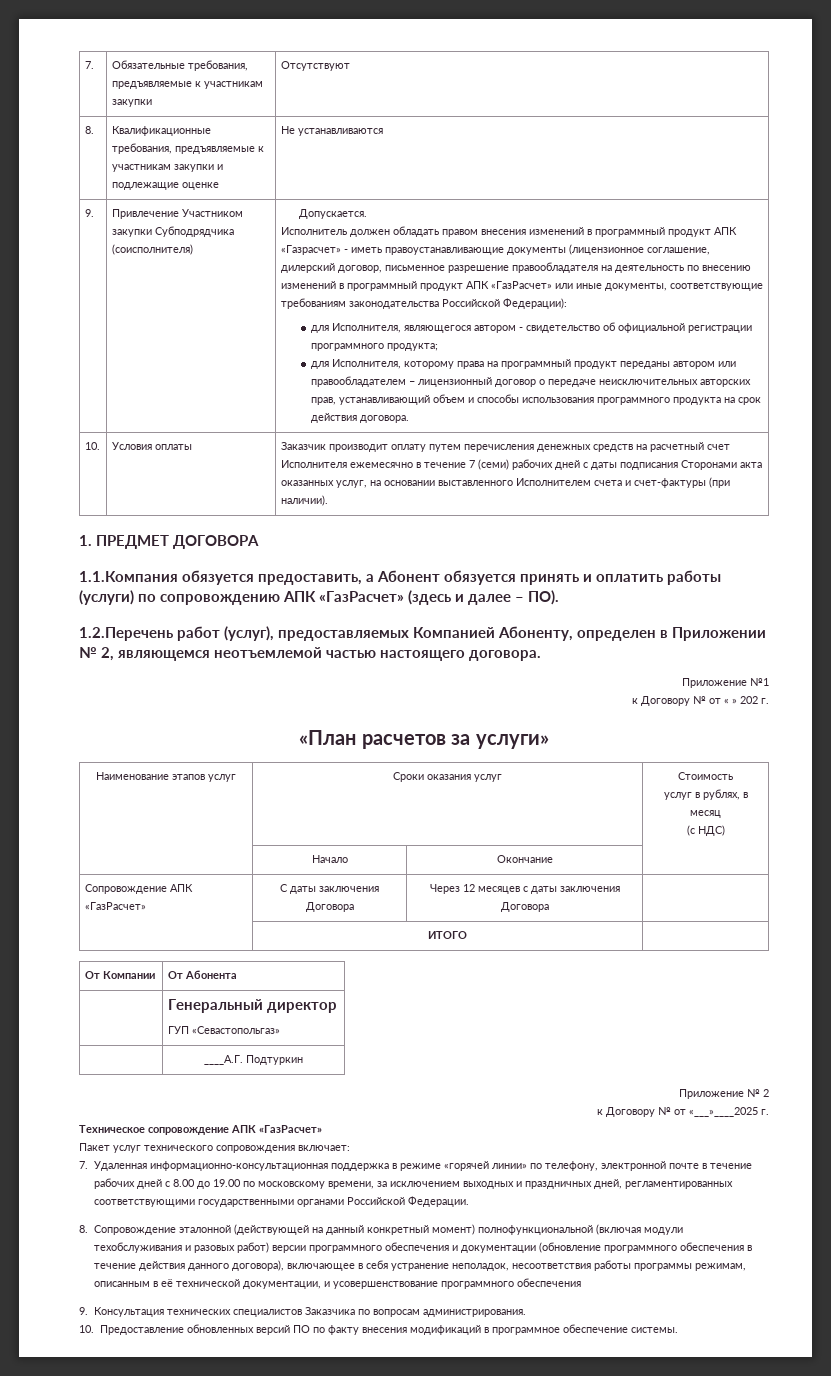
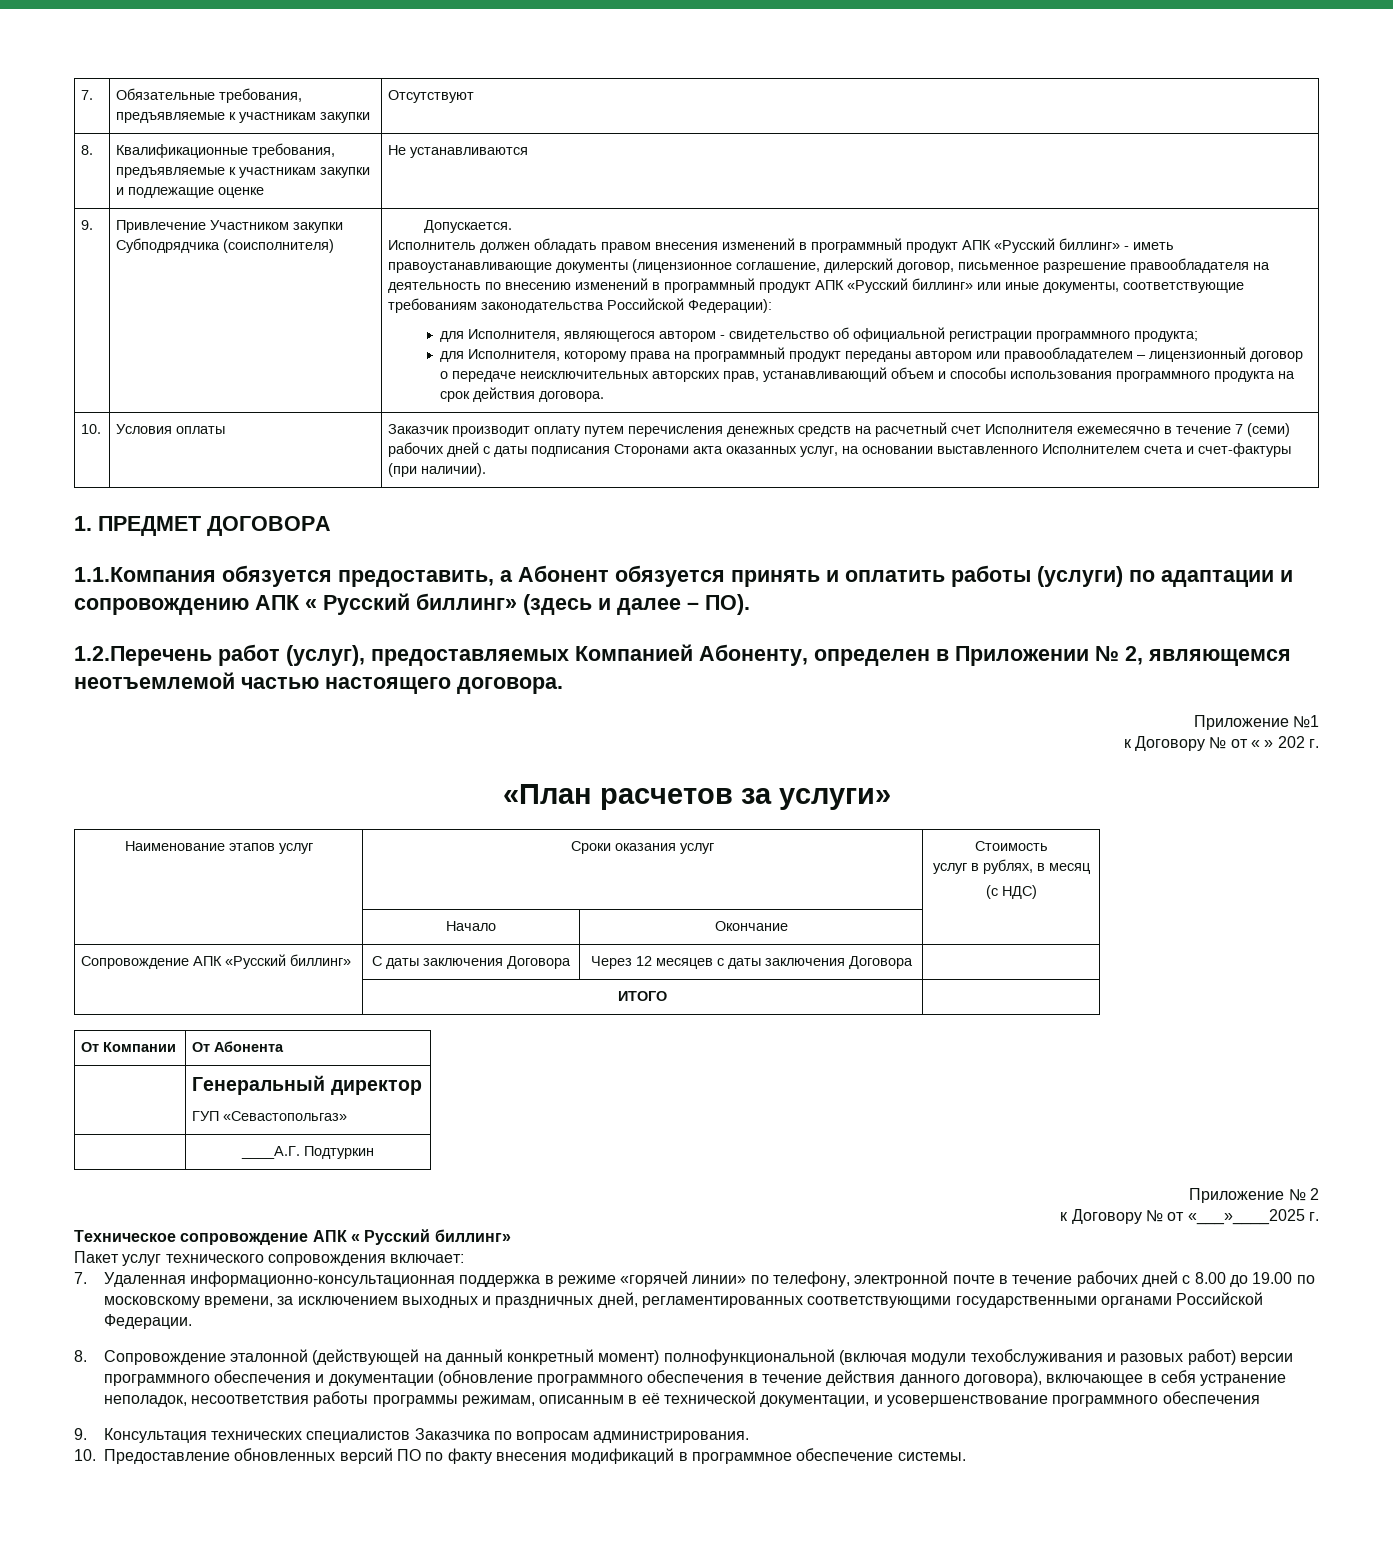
- Исполнитель должен обладать правом внесения изменений в программный продукт АПК «Газрасчет» - иметь правоустанавливающие документы (лицензионное соглашение, дилерский договор, письменное разрешение правообладателя на деятельность по внесению изменений в программный продукт АПК «ГазРасчет» или иные документы, соответствующие требованиям законодательства Российской Федерации):
+ Исполнитель должен обладать правом внесения изменений в программный продукт АПК «Русский биллинг» - иметь правоустанавливающие документы (лицензионное соглашение, дилерский договор, письменное разрешение правообладателя на деятельность по внесению изменений в программный продукт АПК «Русский биллинг» или иные документы, соответствующие требованиям законодательства Российской Федерации):
- 1.1.Компания обязуется предоставить, а Абонент обязуется принять и оплатить работы (услуги) по сопровождению АПК «ГазРасчет» (здесь и далее – ПО).
+ 1.1.Компания обязуется предоставить, а Абонент обязуется принять и оплатить работы (услуги) по адаптации и сопровождению АПК « Русский биллинг» (здесь и далее – ПО).
- Сопровождение АПК «ГазРасчет» | С даты заключения Договора | Через 12 месяцев с даты заключения Договора |
+ Сопровождение АПК «Русский биллинг» | С даты заключения Договора | Через 12 месяцев с даты заключения Договора |
- Техническое сопровождение АПК «ГазРасчет»
+ Техническое сопровождение АПК « Русский биллинг»

